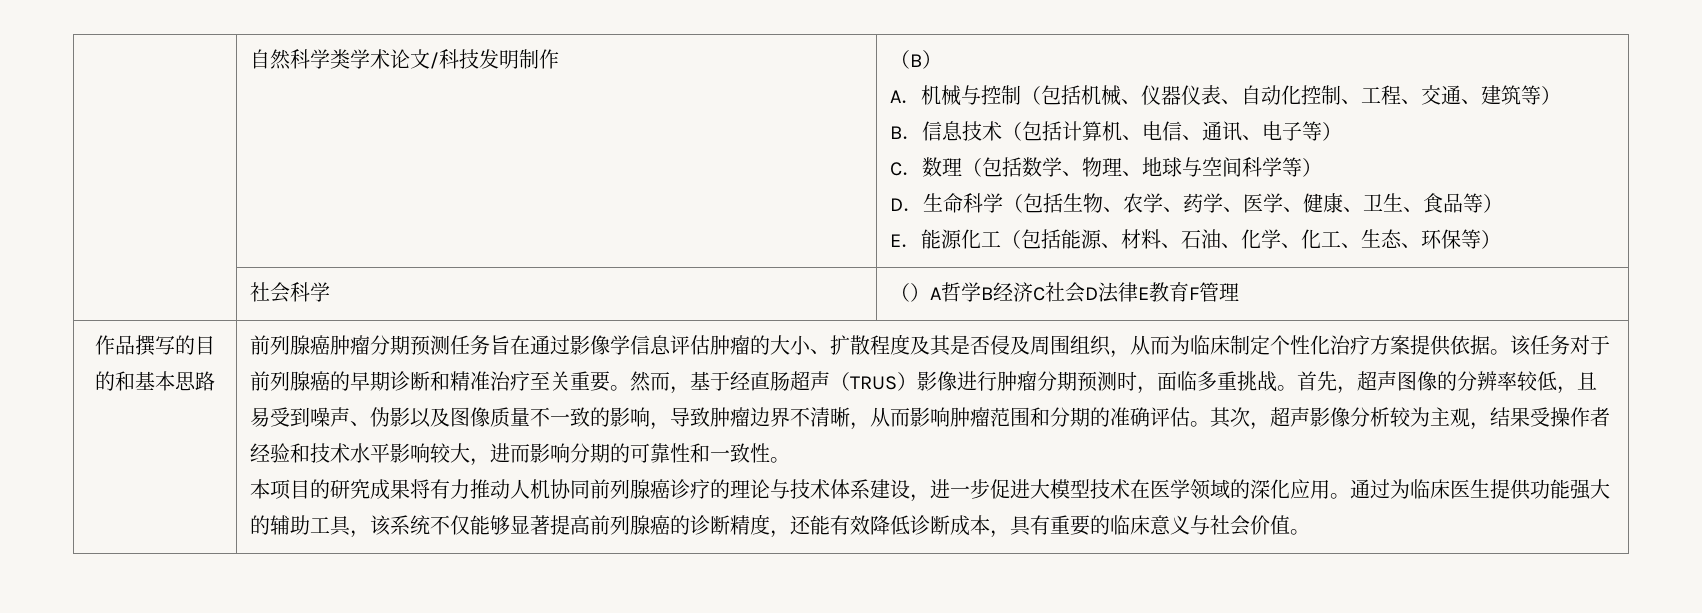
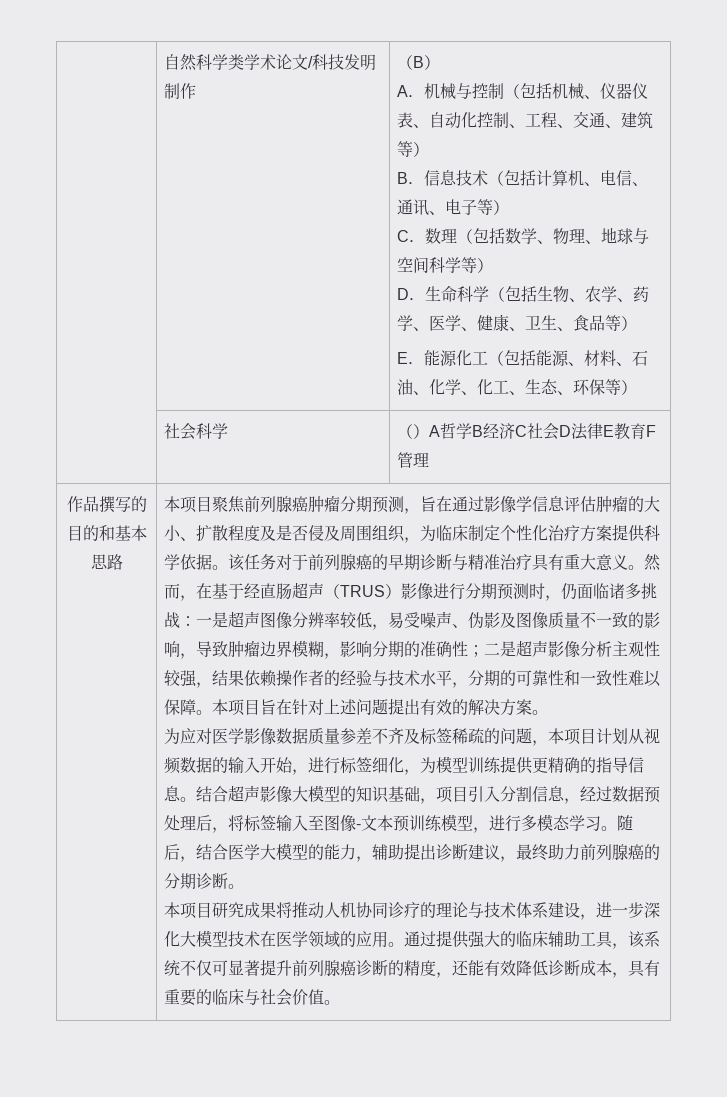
- 前列腺癌肿瘤分期预测任务旨在通过影像学信息评估肿瘤的大小、扩散程度及其是否侵及周围组织，从而为临床制定个性化治疗方案提供依据。
+ 本项目聚焦前列腺癌肿瘤分期预测，旨在通过影像学信息评估肿瘤的大小、扩散程度及是否侵及周围组织，为临床制定个性化治疗方案提供科学依据。
- 该任务对于前列腺癌的早期诊断和精准治疗至关重要。
+ 该任务对于前列腺癌的早期诊断与精准治疗具有重大意义。
- 然而，基于经直肠超声（TRUS）影像进行肿瘤分期预测时，面临多重挑战。首先，超声图像的分辨率较低，且易受到噪声、伪影以及图像质量不一致的影响，导致肿瘤边界不清晰，从而影响肿瘤范围和分期的准确评估。其次，超声影像分析较为主观，结果受操作者经验和技术水平影响较大，进而影响分期的可靠性和一致性。
+ 然而，在基于经直肠超声（TRUS）影像进行分期预测时，仍面临诸多挑战：一是超声图像分辨率较低，易受噪声、伪影及图像质量不一致的影响，导致肿瘤边界模糊，影响分期的准确性；二是超声影像分析主观性较强，结果依赖操作者的经验与技术水平，分期的可靠性和一致性难以保障。本项目旨在针对上述问题提出有效的解决方案。
+ 为应对医学影像数据质量参差不齐及标签稀疏的问题，本项目计划从视频数据的输入开始，进行标签细化，为模型训练提供更精确的指导信息。结合超声影像大模型的知识基础，项目引入分割信息，经过数据预处理后，将标签输入至图像-文本预训练模型，进行多模态学习。随后，结合医学大模型的能力，辅助提出诊断建议，最终助力前列腺癌的分期诊断。
- 本项目的研究成果将有力推动人机协同前列腺癌诊疗的理论与技术体系建设，进一步促进大模型技术在医学领域的深化应用。
+ 本项目研究成果将推动人机协同诊疗的理论与技术体系建设，进一步深化大模型技术在医学领域的应用。
- 通过为临床医生提供功能强大的辅助工具，该系统不仅能够显著提高前列腺癌的诊断精度，还能有效降低诊断成本，具有重要的临床意义与社会价值。
+ 通过提供强大的临床辅助工具，该系统不仅可显著提升前列腺癌诊断的精度，还能有效降低诊断成本，具有重要的临床与社会价值。

